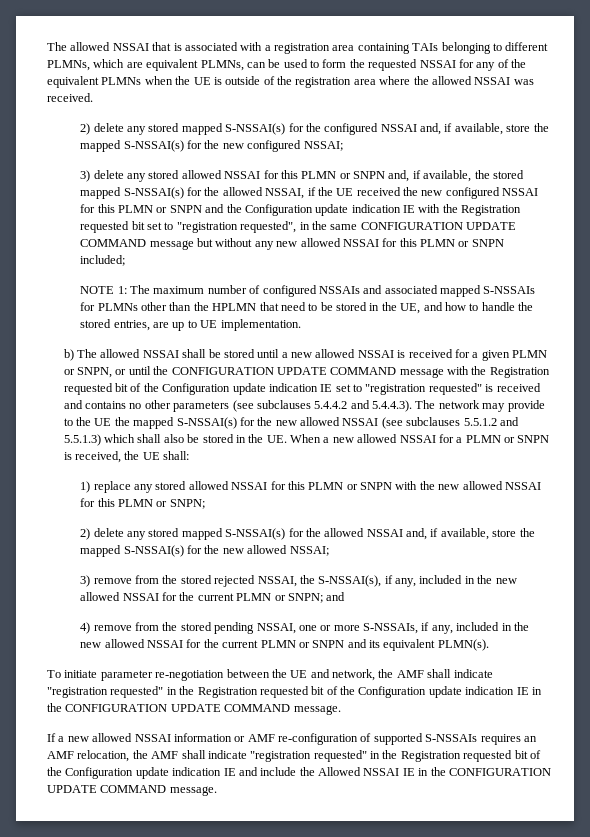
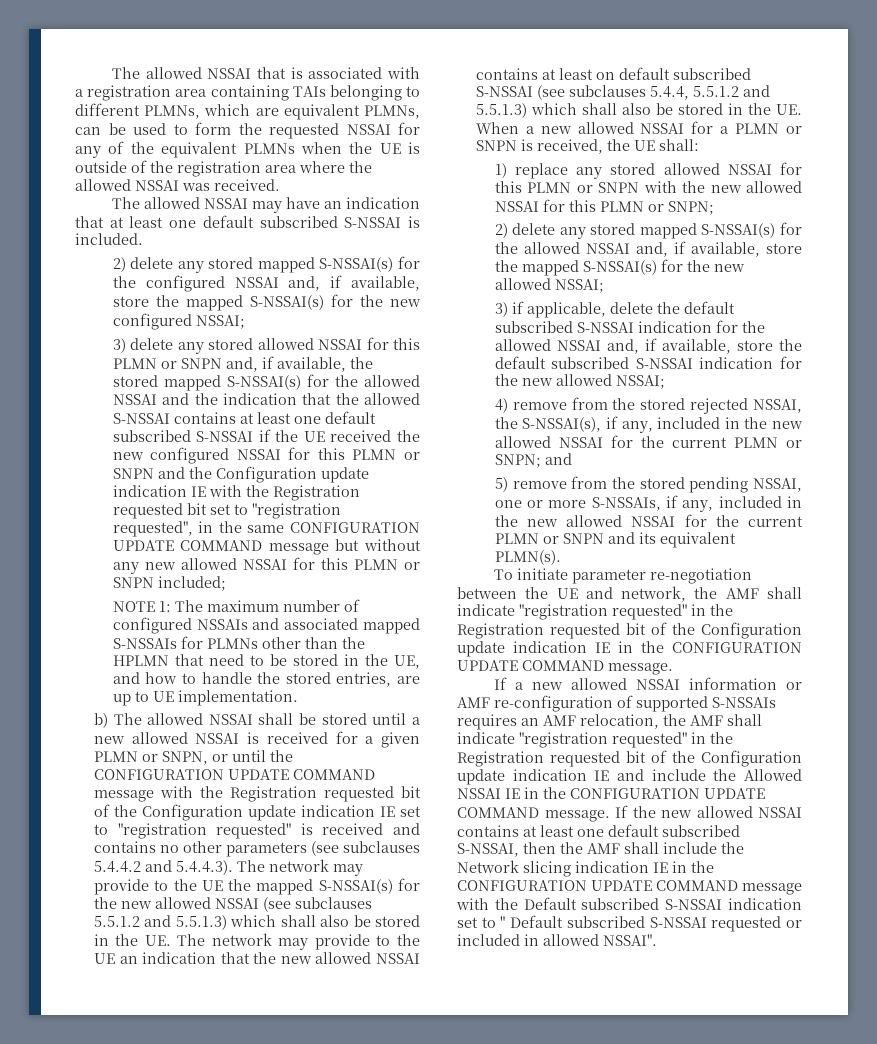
+ The allowed NSSAI may have an indication that at least one default subscribed S-NSSAI is included.
- 3) delete any stored allowed NSSAI for this PLMN or SNPN and, if available, the stored mapped S-NSSAI(s) for the allowed NSSAI, if the UE received the new configured NSSAI for this PLMN or SNPN and the Configuration update indication IE with the Registration requested bit set to "registration requested", in the same CONFIGURATION UPDATE COMMAND message but without any new allowed NSSAI for this PLMN or SNPN included;
+ 3) delete any stored allowed NSSAI for this PLMN or SNPN and, if available, the stored mapped S-NSSAI(s) for the allowed NSSAI and the indication that the allowed S-NSSAI contains at least one default subscribed S-NSSAI if the UE received the new configured NSSAI for this PLMN or SNPN and the Configuration update indication IE with the Registration requested bit set to "registration requested", in the same CONFIGURATION UPDATE COMMAND message but without any new allowed NSSAI for this PLMN or SNPN included;
- b) The allowed NSSAI shall be stored until a new allowed NSSAI is received for a given PLMN or SNPN, or until the CONFIGURATION UPDATE COMMAND message with the Registration requested bit of the Configuration update indication IE set to "registration requested" is received and contains no other parameters (see subclauses 5.4.4.2 and 5.4.4.3). The network may provide to the UE the mapped S-NSSAI(s) for the new allowed NSSAI (see subclauses 5.5.1.2 and 5.5.1.3) which shall also be stored in the UE. When a new allowed NSSAI for a PLMN or SNPN is received, the UE shall:
+ b) The allowed NSSAI shall be stored until a new allowed NSSAI is received for a given PLMN or SNPN, or until the CONFIGURATION UPDATE COMMAND message with the Registration requested bit of the Configuration update indication IE set to "registration requested" is received and contains no other parameters (see subclauses 5.4.4.2 and 5.4.4.3). The network may provide to the UE the mapped S-NSSAI(s) for the new allowed NSSAI (see subclauses 5.5.1.2 and 5.5.1.3) which shall also be stored in the UE. The network may provide to the UE an indication that the new allowed NSSAI contains at least on default subscribed S-NSSAI (see subclauses 5.4.4, 5.5.1.2 and 5.5.1.3) which shall also be stored in the UE. When a new allowed NSSAI for a PLMN or SNPN is received, the UE shall:
- 3) remove from the stored rejected NSSAI, the S-NSSAI(s), if any, included in the new allowed NSSAI for the current PLMN or SNPN; and
+ 3) if applicable, delete the default subscribed S-NSSAI indication for the allowed NSSAI and, if available, store the default subscribed S-NSSAI indication for the new allowed NSSAI;
+ 4) remove from the stored rejected NSSAI, the S-NSSAI(s), if any, included in the new allowed NSSAI for the current PLMN or SNPN; and
- 4) remove from the stored pending NSSAI, one or more S-NSSAIs, if any, included in the new allowed NSSAI for the current PLMN or SNPN and its equivalent PLMN(s).
+ 5) remove from the stored pending NSSAI, one or more S-NSSAIs, if any, included in the new allowed NSSAI for the current PLMN or SNPN and its equivalent PLMN(s).
+ If the new allowed NSSAI contains at least one default subscribed S-NSSAI, then the AMF shall include the Network slicing indication IE in the CONFIGURATION UPDATE COMMAND message with the Default subscribed S-NSSAI indication set to " Default subscribed S-NSSAI requested or included in allowed NSSAI".

